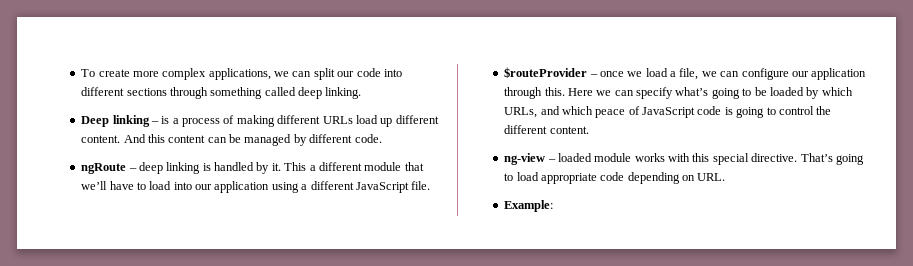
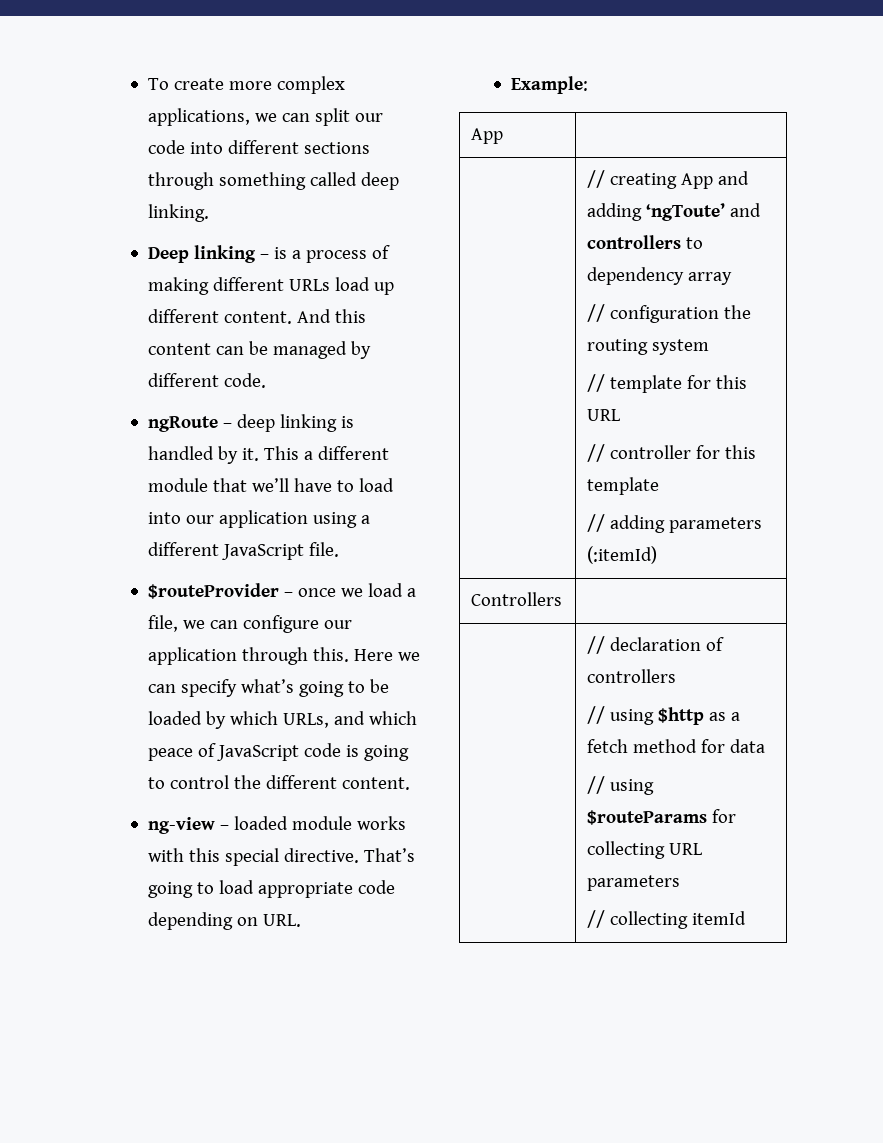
+ App |
+ | // creating App and adding ‘ngToute’ and controllers to dependency array
+ // configuration the routing system
+ // template for this URL
+ // controller for this template
+ // adding parameters (:itemId)
+ Controllers |
+ | // declaration of controllers
+ // using $http as a fetch method for data
+ // using $routeParams for collecting URL parameters
+ // collecting itemId

